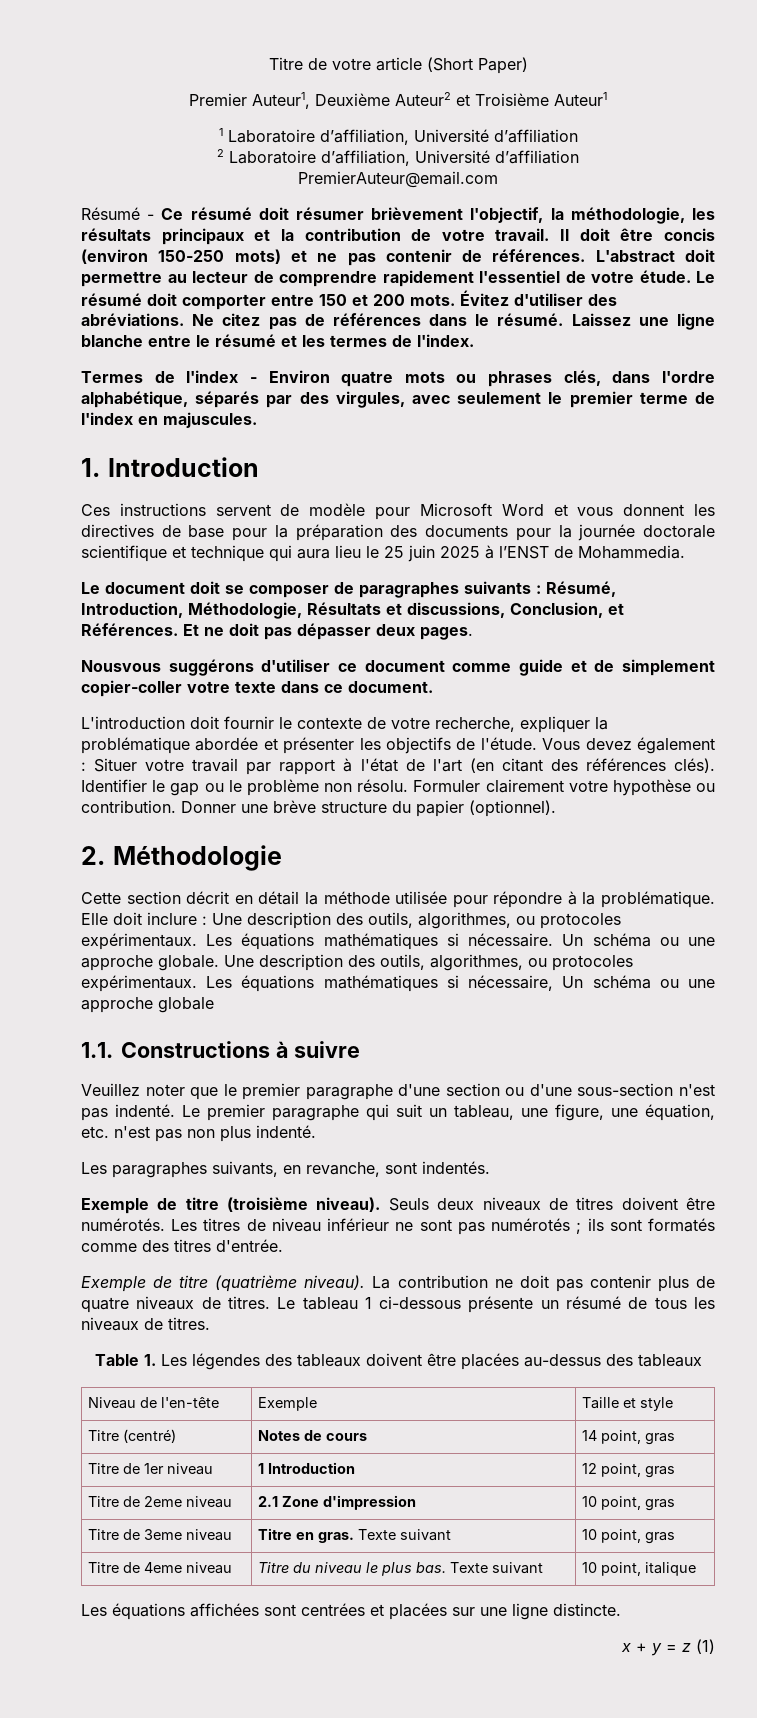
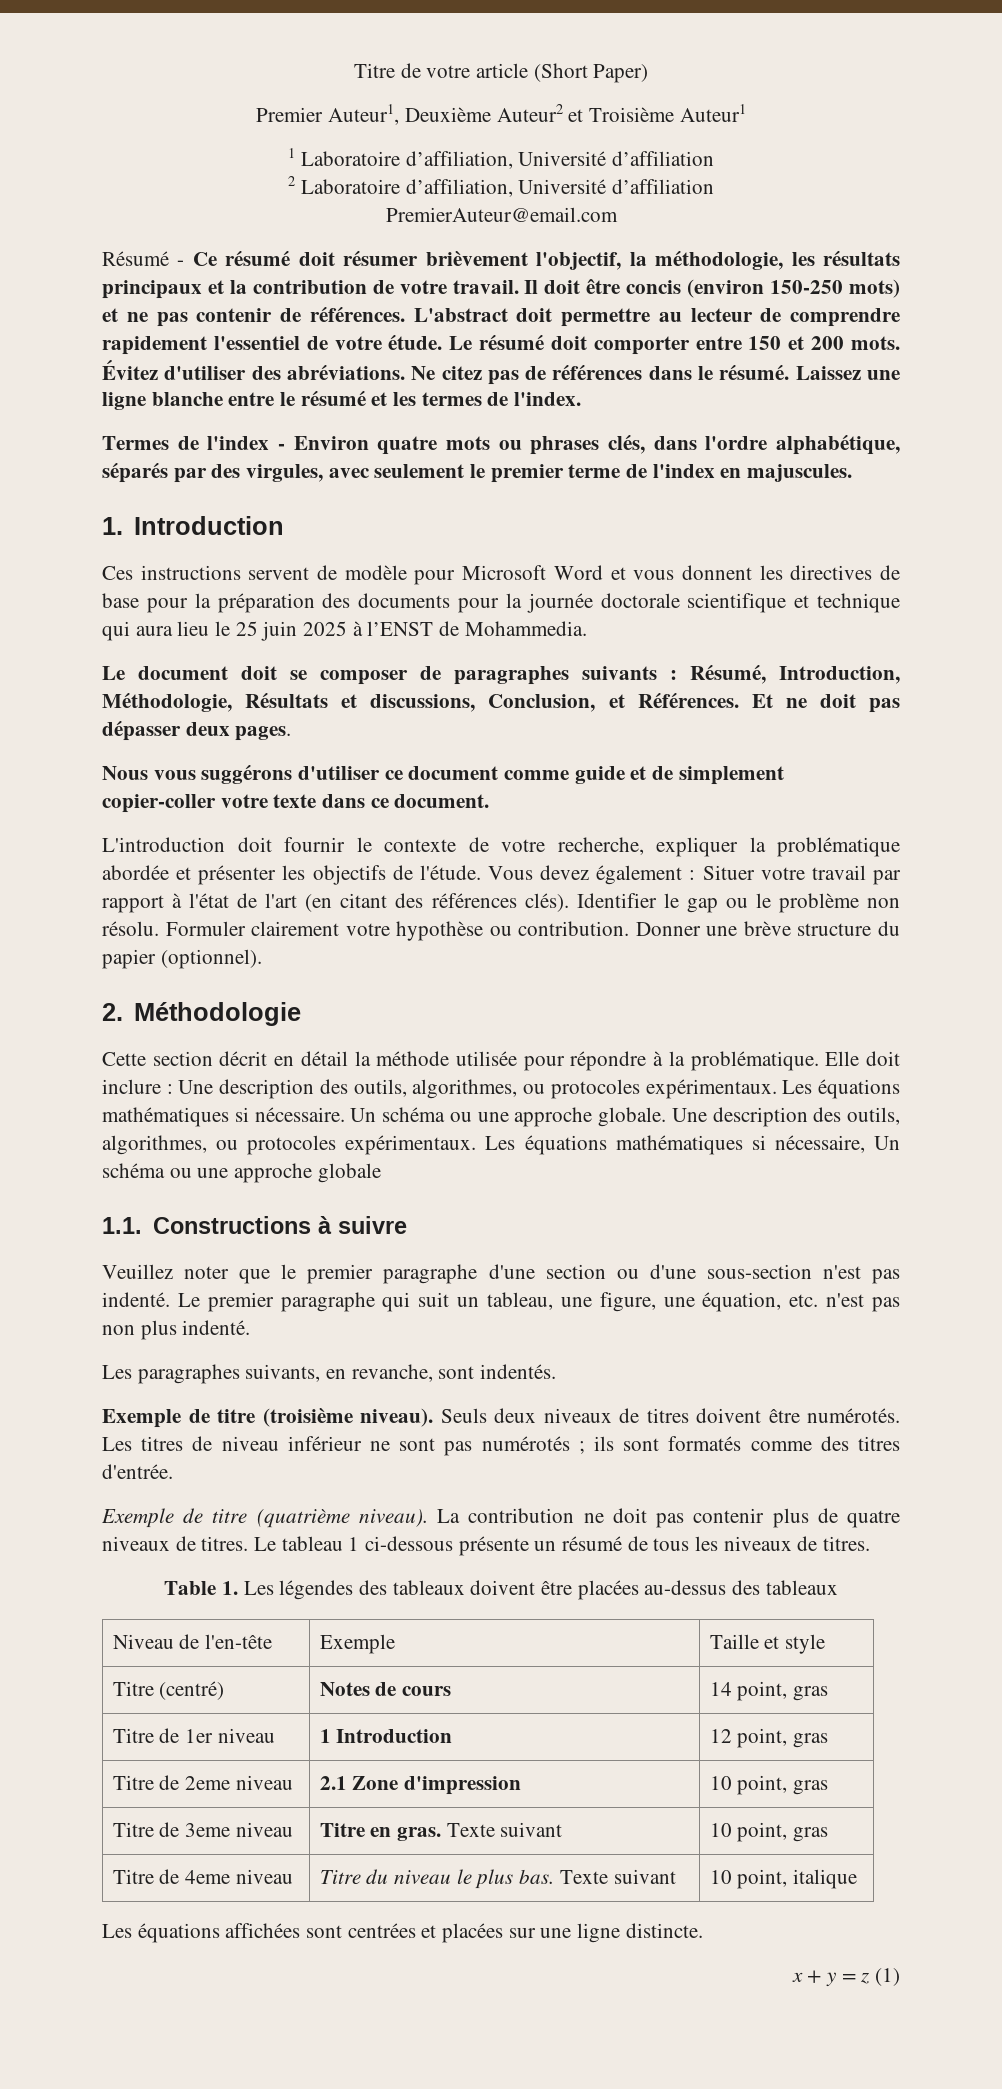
- Nousvous suggérons d'utiliser ce document comme guide et de simplement copier-coller votre texte dans ce document.
+ Nous vous suggérons d'utiliser ce document comme guide et de simplement copier-coller votre texte dans ce document.

